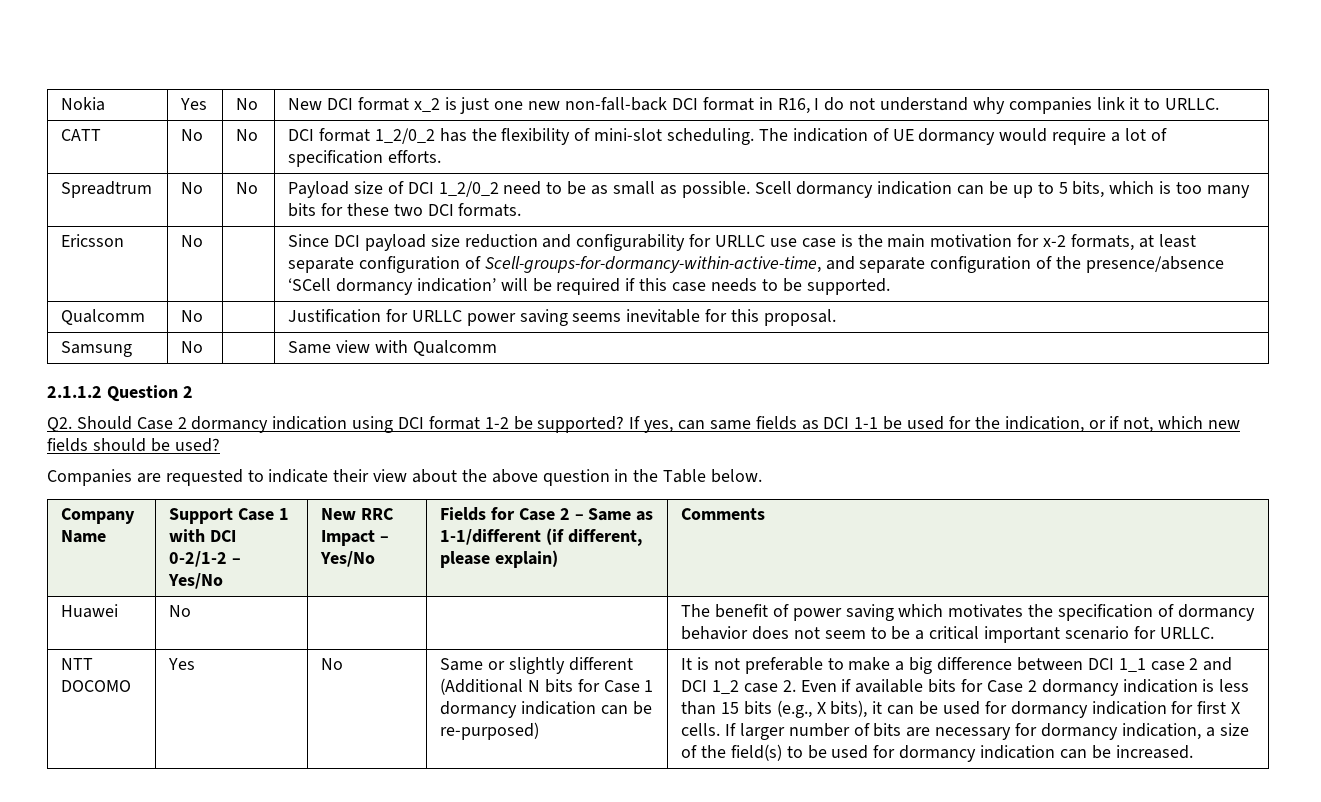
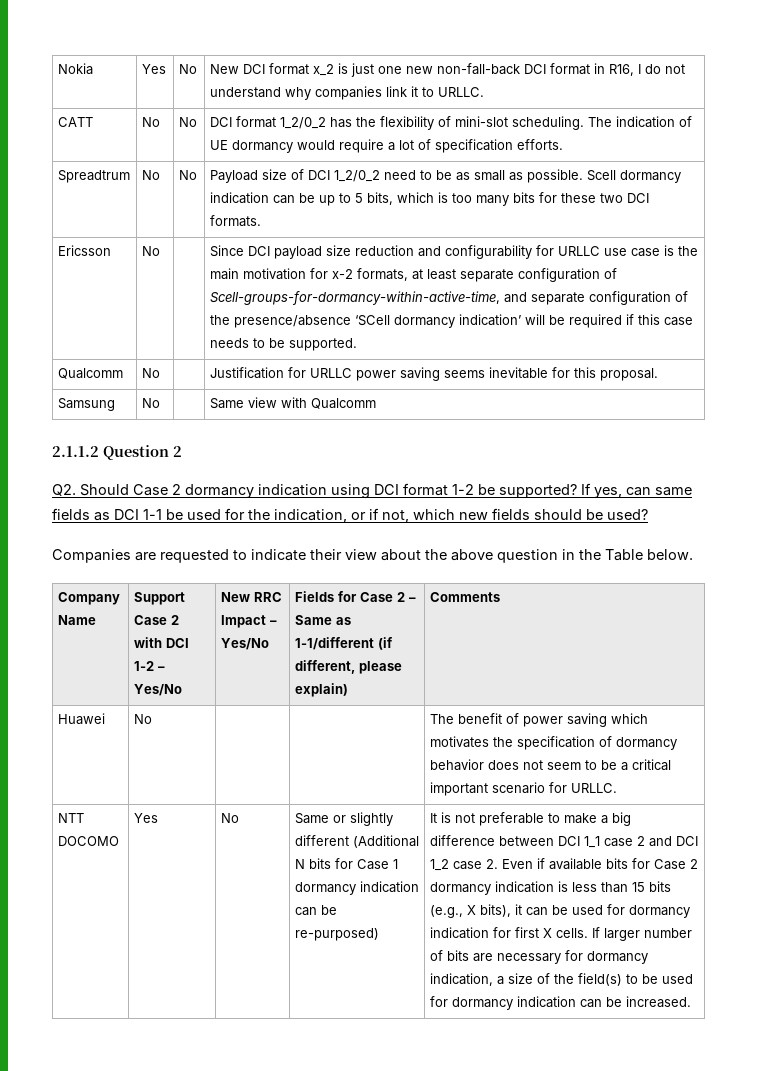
- Company Name | Support Case 1 with DCI 0-2/1-2 – Yes/No | New RRC Impact – Yes/No | Fields for Case 2 – Same as 1-1/different (if different, please explain) | Comments
+ Company Name | Support Case 2 with DCI 1-2 – Yes/No | New RRC Impact – Yes/No | Fields for Case 2 – Same as 1-1/different (if different, please explain) | Comments

